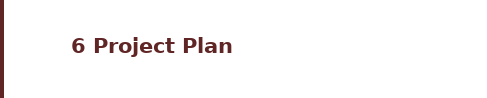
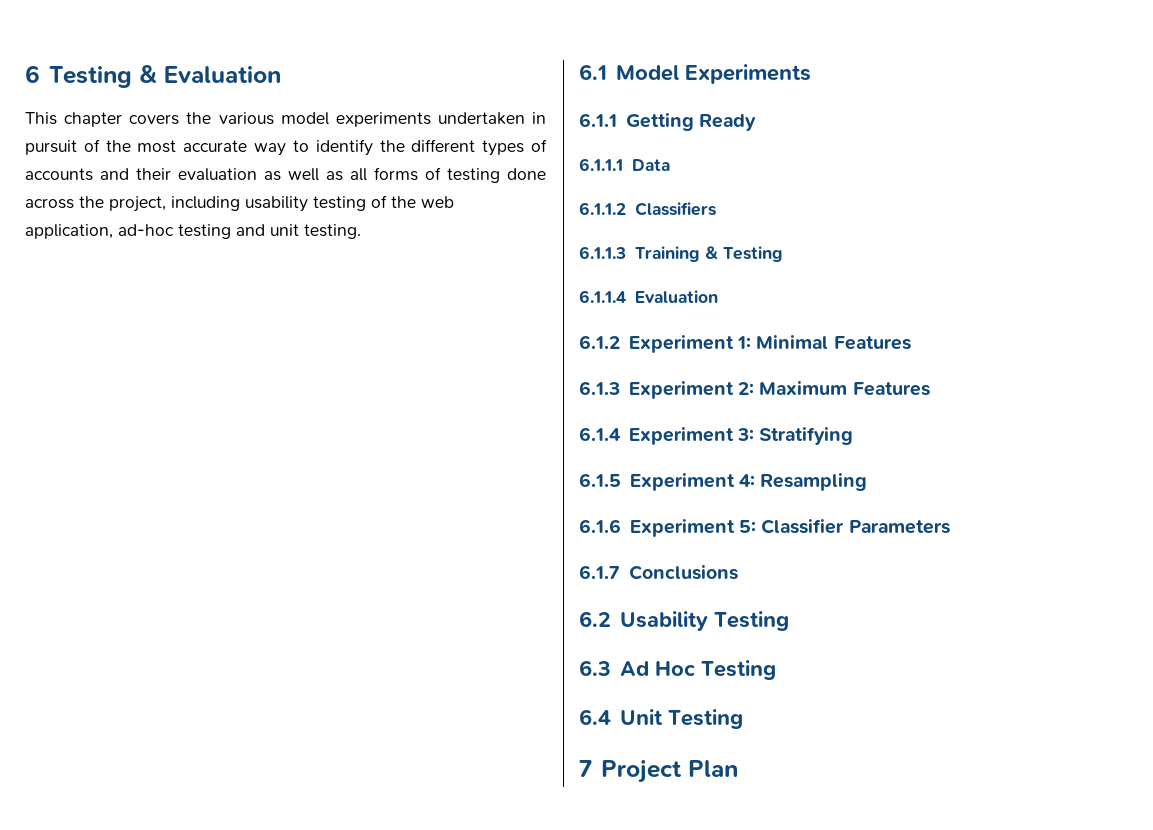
- 6 Project Plan
+ 6 Testing & Evaluation
+ This chapter covers the various model experiments undertaken in pursuit of the most accurate way to identify the different types of accounts and their evaluation as well as all forms of testing done across the project, including usability testing of the web application, ad-hoc testing and unit testing.
+ 6.1 Model Experiments
+ 6.1.1 Getting Ready
+ 6.1.1.1 Data
+ 6.1.1.2 Classifiers
+ 6.1.1.3 Training & Testing
+ 6.1.1.4 Evaluation
+ 6.1.2 Experiment 1: Minimal Features
+ 6.1.3 Experiment 2: Maximum Features
+ 6.1.4 Experiment 3: Stratifying
+ 6.1.5 Experiment 4: Resampling
+ 6.1.6 Experiment 5: Classifier Parameters
+ 6.1.7 Conclusions
+ 6.2 Usability Testing
+ 6.3 Ad Hoc Testing
+ 6.4 Unit Testing
+ 7 Project Plan

